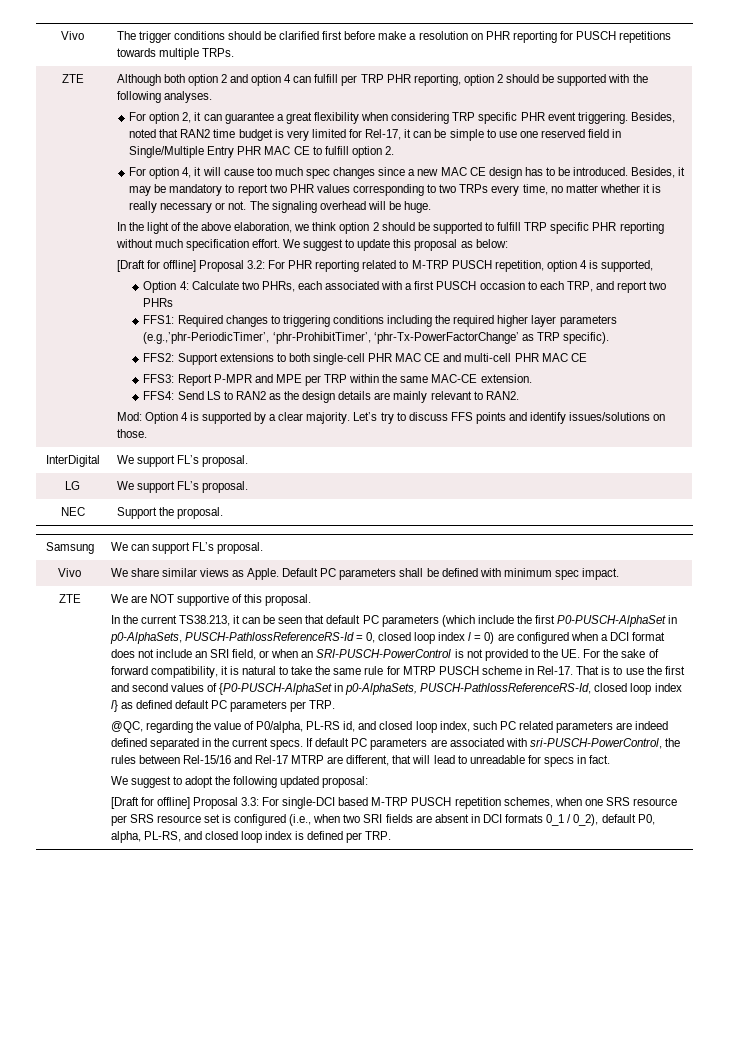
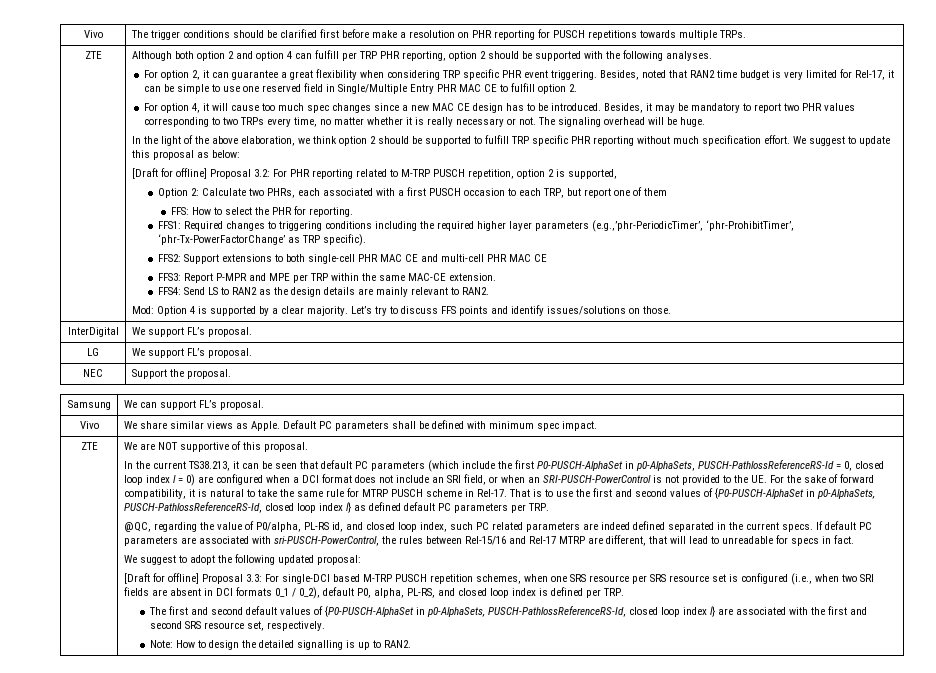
- [Draft for offline] Proposal 3.2: For PHR reporting related to M-TRP PUSCH repetition, option 4 is supported,
+ [Draft for offline] Proposal 3.2: For PHR reporting related to M-TRP PUSCH repetition, option 2 is supported,
- Option 4: Calculate two PHRs, each associated with a first PUSCH occasion to each TRP, and report two PHRs
+ Option 2: Calculate two PHRs, each associated with a first PUSCH occasion to each TRP, but report one of them
+ FFS: How to select the PHR for reporting.
+ The first and second default values of {P0-PUSCH-AlphaSet in p0-AlphaSets, PUSCH-PathlossReferenceRS-Id, closed loop index l} are associated with the first and second SRS resource set, respectively.
+ Note: How to design the detailed signalling is up to RAN2.

